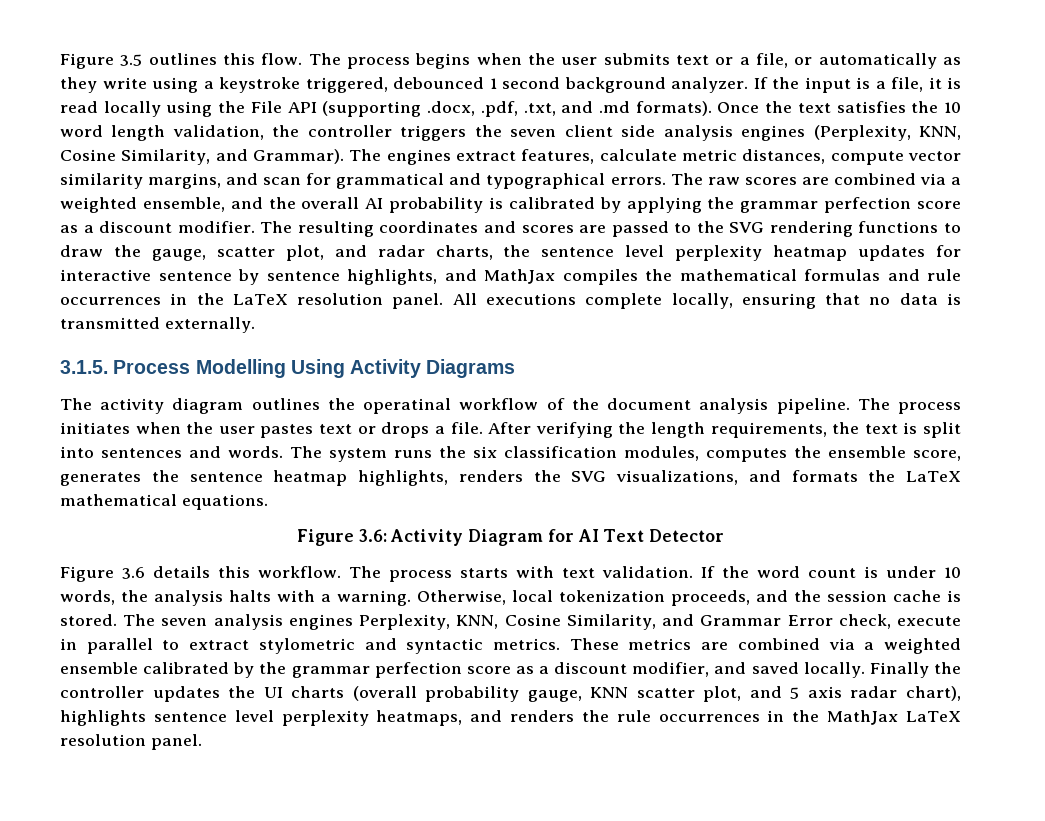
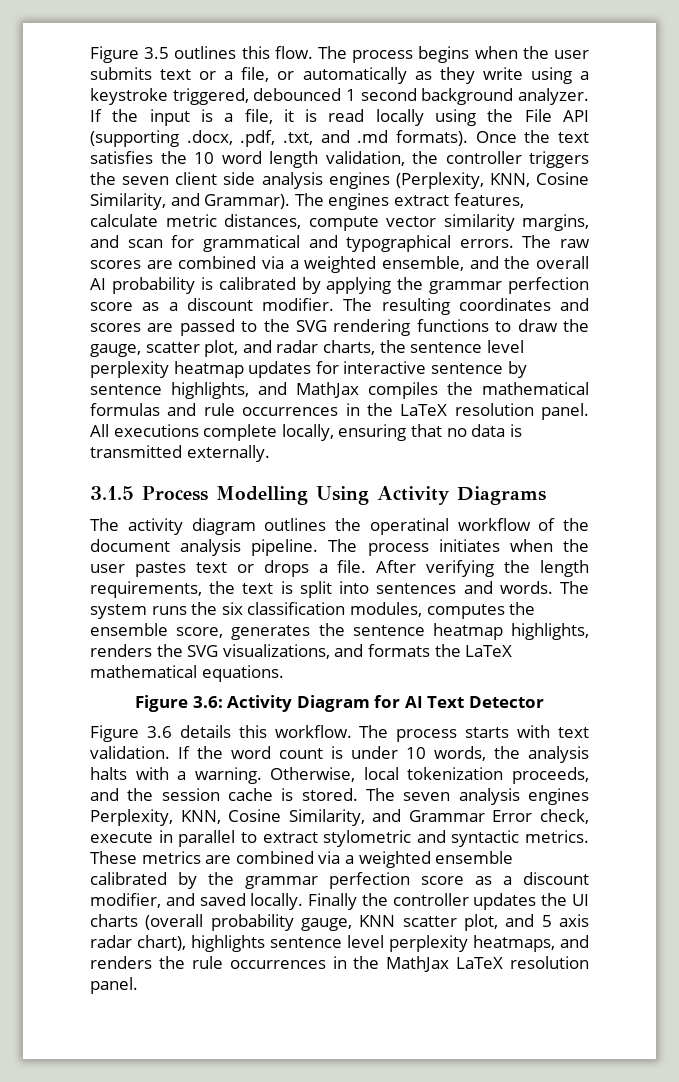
- 3.1.5. Process Modelling Using Activity Diagrams
+ 3.1.5 Process Modelling Using Activity Diagrams

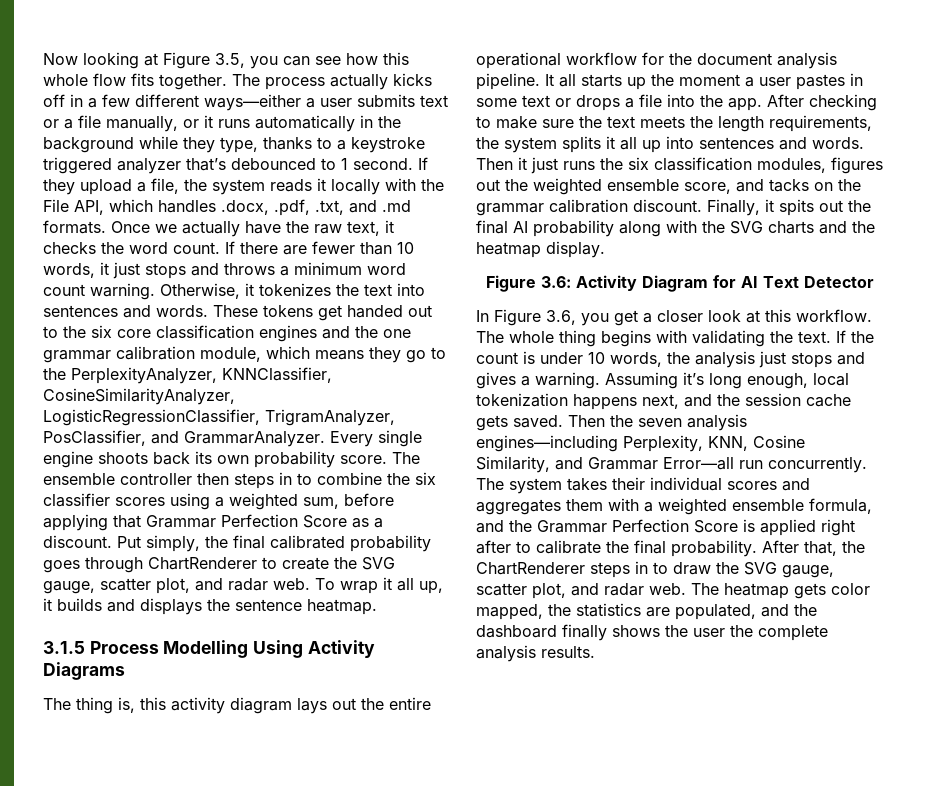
- Figure 3.5 outlines this flow. The process begins when the user submits text or a file, or automatically as they write using a keystroke triggered, debounced 1 second background analyzer. If the input is a file, it is read locally using the File API (supporting .docx, .pdf, .txt, and .md formats). Once the text satisfies the 10 word length validation, the controller triggers the seven client side analysis engines (Perplexity, KNN, Cosine Similarity, and Grammar). The engines extract features, calculate metric distances, compute vector similarity margins, and scan for grammatical and typographical errors. The raw scores are combined via a weighted ensemble, and the overall AI probability is calibrated by applying the grammar perfection score as a discount modifier. The resulting coordinates and scores are passed to the SVG rendering functions to draw the gauge, scatter plot, and radar charts, the sentence level perplexity heatmap updates for interactive sentence by sentence highlights, and MathJax compiles the mathematical formulas and rule occurrences in the LaTeX resolution panel. All executions complete locally, ensuring that no data is transmitted externally.
+ Now looking at Figure 3.5, you can see how this whole flow fits together. The process actually kicks off in a few different ways—either a user submits text or a file manually, or it runs automatically in the background while they type, thanks to a keystroke triggered analyzer that’s debounced to 1 second. If they upload a file, the system reads it locally with the File API, which handles .docx, .pdf, .txt, and .md formats. Once we actually have the raw text, it checks the word count. If there are fewer than 10 words, it just stops and throws a minimum word count warning. Otherwise, it tokenizes the text into sentences and words. These tokens get handed out to the six core classification engines and the one grammar calibration module, which means they go to the PerplexityAnalyzer, KNNClassifier, CosineSimilarityAnalyzer, LogisticRegressionClassifier, TrigramAnalyzer, PosClassifier, and GrammarAnalyzer. Every single engine shoots back its own probability score. The ensemble controller then steps in to combine the six classifier scores using a weighted sum, before applying that Grammar Perfection Score as a discount. Put simply, the final calibrated probability goes through ChartRenderer to create the SVG gauge, scatter plot, and radar web. To wrap it all up, it builds and displays the sentence heatmap.
- The activity diagram outlines the operatinal workflow of the document analysis pipeline. The process initiates when the user pastes text or drops a file. After verifying the length requirements, the text is split into sentences and words. The system runs the six classification modules, computes the ensemble score, generates the sentence heatmap highlights, renders the SVG visualizations, and formats the LaTeX mathematical equations.
+ The thing is, this activity diagram lays out the entire operational workflow for the document analysis pipeline. It all starts up the moment a user pastes in some text or drops a file into the app. After checking to make sure the text meets the length requirements, the system splits it all up into sentences and words. Then it just runs the six classification modules, figures out the weighted ensemble score, and tacks on the grammar calibration discount. Finally, it spits out the final AI probability along with the SVG charts and the heatmap display.
- Figure 3.6 details this workflow. The process starts with text validation. If the word count is under 10 words, the analysis halts with a warning. Otherwise, local tokenization proceeds, and the session cache is stored. The seven analysis engines Perplexity, KNN, Cosine Similarity, and Grammar Error check, execute in parallel to extract stylometric and syntactic metrics. These metrics are combined via a weighted ensemble calibrated by the grammar perfection score as a discount modifier, and saved locally. Finally the controller updates the UI charts (overall probability gauge, KNN scatter plot, and 5 axis radar chart), highlights sentence level perplexity heatmaps, and renders the rule occurrences in the MathJax LaTeX resolution panel.
+ In Figure 3.6, you get a closer look at this workflow. The whole thing begins with validating the text. If the count is under 10 words, the analysis just stops and gives a warning. Assuming it’s long enough, local tokenization happens next, and the session cache gets saved. Then the seven analysis engines—including Perplexity, KNN, Cosine Similarity, and Grammar Error—all run concurrently. The system takes their individual scores and aggregates them with a weighted ensemble formula, and the Grammar Perfection Score is applied right after to calibrate the final probability. After that, the ChartRenderer steps in to draw the SVG gauge, scatter plot, and radar web. The heatmap gets color mapped, the statistics are populated, and the dashboard finally shows the user the complete analysis results.

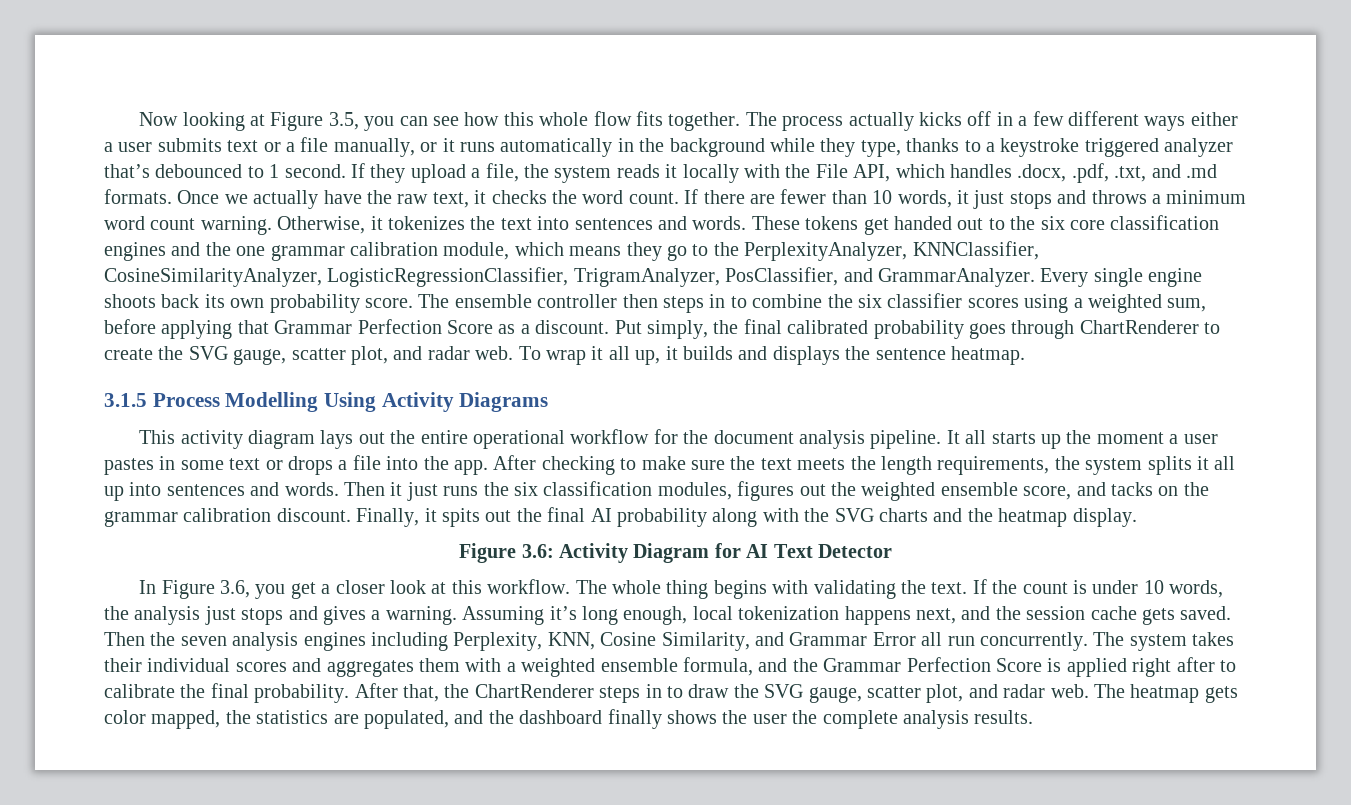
- The process actually kicks off in a few different ways—either a user submits text or a file manually, or it runs automatically in the background while they type, thanks to a keystroke triggered analyzer that’s debounced to 1 second.
+ The process actually kicks off in a few different ways either a user submits text or a file manually, or it runs automatically in the background while they type, thanks to a keystroke triggered analyzer that’s debounced to 1 second.
- The thing is, this activity diagram lays out the entire operational workflow for the document analysis pipeline.
+ This activity diagram lays out the entire operational workflow for the document analysis pipeline.
- Then the seven analysis engines—including Perplexity, KNN, Cosine Similarity, and Grammar Error—all run concurrently.
+ Then the seven analysis engines including Perplexity, KNN, Cosine Similarity, and Grammar Error all run concurrently.

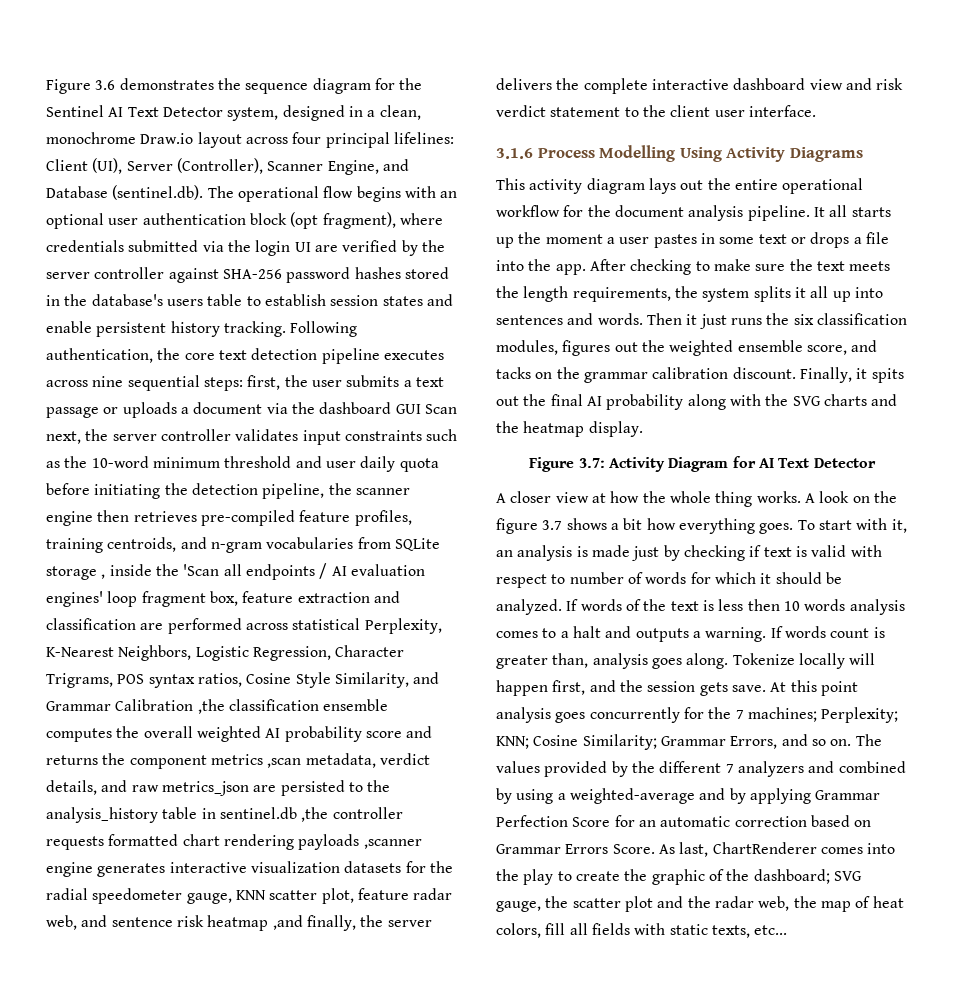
- Now looking at Figure 3.5, you can see how this whole flow fits together. The process actually kicks off in a few different ways either a user submits text or a file manually, or it runs automatically in the background while they type, thanks to a keystroke triggered analyzer that’s debounced to 1 second. If they upload a file, the system reads it locally with the File API, which handles .docx, .pdf, .txt, and .md formats. Once we actually have the raw text, it checks the word count. If there are fewer than 10 words, it just stops and throws a minimum word count warning. Otherwise, it tokenizes the text into sentences and words. These tokens get handed out to the six core classification engines and the one grammar calibration module, which means they go to the PerplexityAnalyzer, KNNClassifier, CosineSimilarityAnalyzer, LogisticRegressionClassifier, TrigramAnalyzer, PosClassifier, and GrammarAnalyzer. Every single engine shoots back its own probability score. The ensemble controller then steps in to combine the six classifier scores using a weighted sum, before applying that Grammar Perfection Score as a discount. Put simply, the final calibrated probability goes through ChartRenderer to create the SVG gauge, scatter plot, and radar web. To wrap it all up, it builds and displays the sentence heatmap.
- 3.1.5 Process Modelling Using Activity Diagrams
+ Figure 3.6 demonstrates the sequence diagram for the Sentinel AI Text Detector system, designed in a clean, monochrome Draw.io layout across four principal lifelines: Client (UI), Server (Controller), Scanner Engine, and Database (sentinel.db). The operational flow begins with an optional user authentication block (opt fragment), where credentials submitted via the login UI are verified by the server controller against SHA-256 password hashes stored in the database's users table to establish session states and enable persistent history tracking. Following authentication, the core text detection pipeline executes across nine sequential steps: first, the user submits a text passage or uploads a document via the dashboard GUI Scan next, the server controller validates input constraints such as the 10-word minimum threshold and user daily quota before initiating the detection pipeline, the scanner engine then retrieves pre-compiled feature profiles, training centroids, and n-gram vocabularies from SQLite storage , inside the 'Scan all endpoints / AI evaluation engines' loop fragment box, feature extraction and classification are performed across statistical Perplexity, K-Nearest Neighbors, Logistic Regression, Character Trigrams, POS syntax ratios, Cosine Style Similarity, and Grammar Calibration ,the classification ensemble computes the overall weighted AI probability score and returns the component metrics ,scan metadata, verdict details, and raw metrics_json are persisted to the analysis_history table in sentinel.db ,the controller requests formatted chart rendering payloads ,scanner engine generates interactive visualization datasets for the radial speedometer gauge, KNN scatter plot, feature radar web, and sentence risk heatmap ,and finally, the server delivers the complete interactive dashboard view and risk verdict statement to the client user interface.
+ 3.1.6 Process Modelling Using Activity Diagrams
- Figure 3.6: Activity Diagram for AI Text Detector
+ Figure 3.7: Activity Diagram for AI Text Detector
- In Figure 3.6, you get a closer look at this workflow. The whole thing begins with validating the text. If the count is under 10 words, the analysis just stops and gives a warning. Assuming it’s long enough, local tokenization happens next, and the session cache gets saved. Then the seven analysis engines including Perplexity, KNN, Cosine Similarity, and Grammar Error all run concurrently. The system takes their individual scores and aggregates them with a weighted ensemble formula, and the Grammar Perfection Score is applied right after to calibrate the final probability. After that, the ChartRenderer steps in to draw the SVG gauge, scatter plot, and radar web. The heatmap gets color mapped, the statistics are populated, and the dashboard finally shows the user the complete analysis results.
+ A closer view at how the whole thing works. A look on the figure 3.7 shows a bit how everything goes. To start with it, an analysis is made just by checking if text is valid with respect to number of words for which it should be analyzed. If words of the text is less then 10 words analysis comes to a halt and outputs a warning. If words count is greater than, analysis goes along. Tokenize locally will happen first, and the session gets save. At this point analysis goes concurrently for the 7 machines; Perplexity; KNN; Cosine Similarity; Grammar Errors, and so on. The values provided by the different 7 analyzers and combined by using a weighted-average and by applying Grammar Perfection Score for an automatic correction based on Grammar Errors Score. As last, ChartRenderer comes into the play to create the graphic of the dashboard; SVG gauge, the scatter plot and the radar web, the map of heat colors, fill all fields with static texts, etc...

